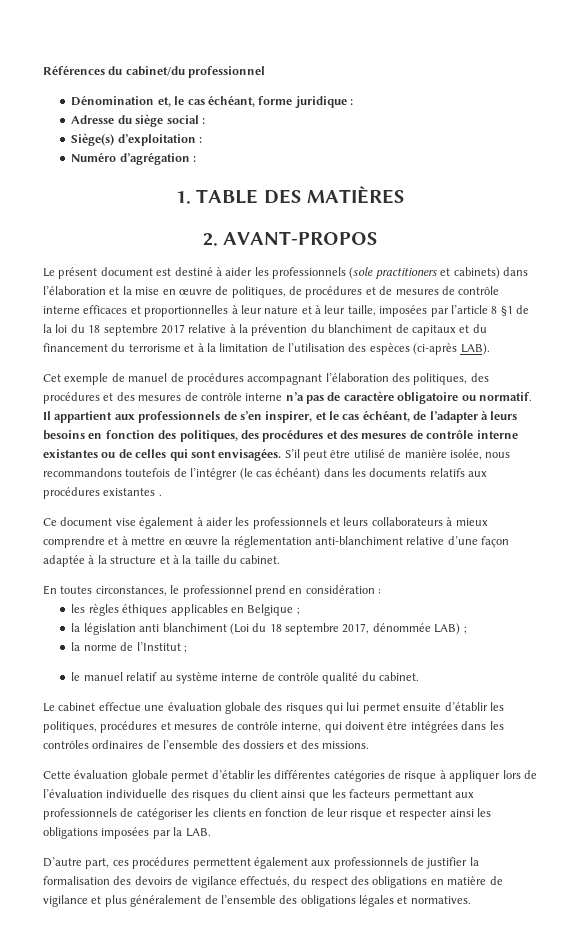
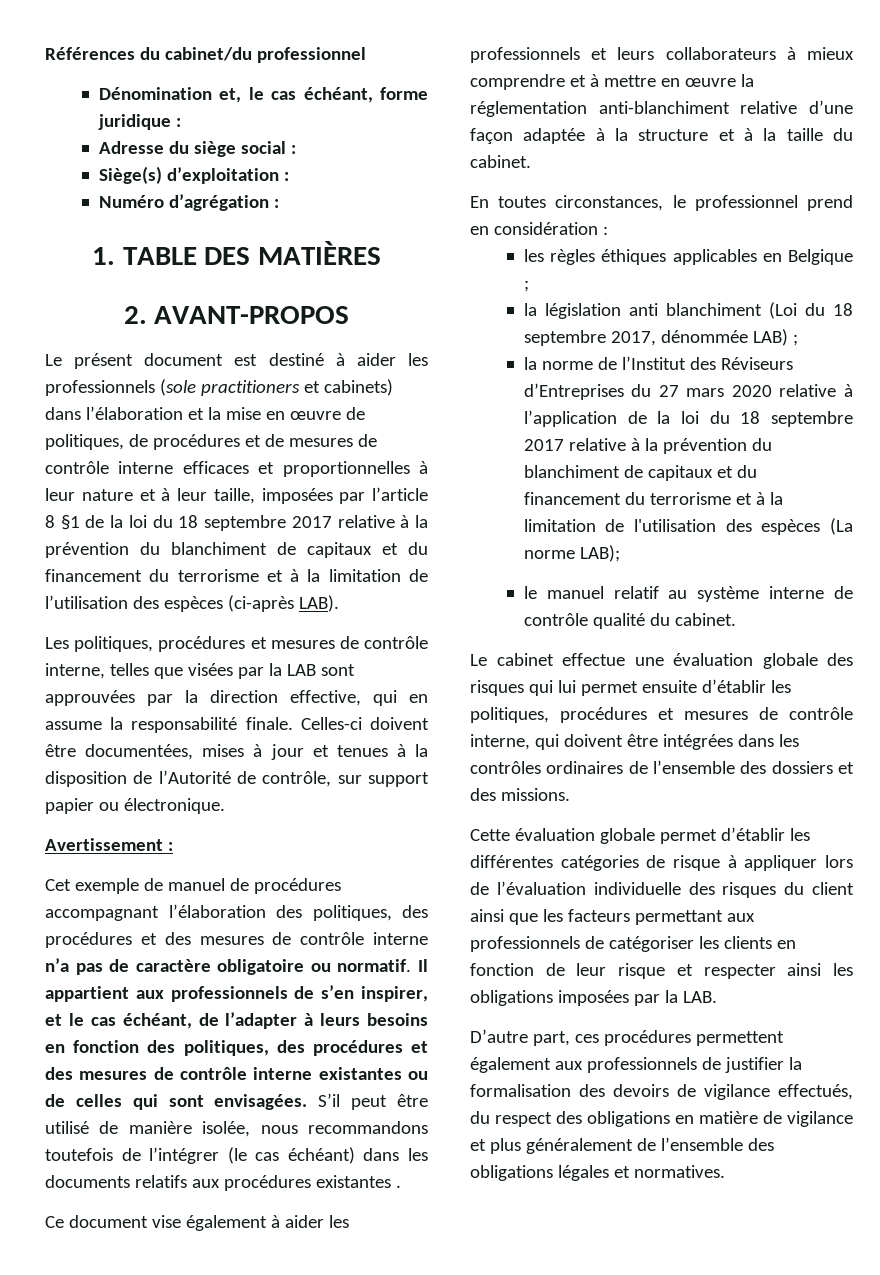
+ Les politiques, procédures et mesures de contrôle interne, telles que visées par la LAB sont approuvées par la direction effective, qui en assume la responsabilité finale. Celles-ci doivent être documentées, mises à jour et tenues à la disposition de l’Autorité de contrôle, sur support papier ou électronique.
+ Avertissement :
- la norme de l’Institut ;
+ la norme de l’Institut des Réviseurs d’Entreprises du 27 mars 2020 relative à l’application de la loi du 18 septembre 2017 relative à la prévention du blanchiment de capitaux et du financement du terrorisme et à la limitation de l'utilisation des espèces (La norme LAB);

